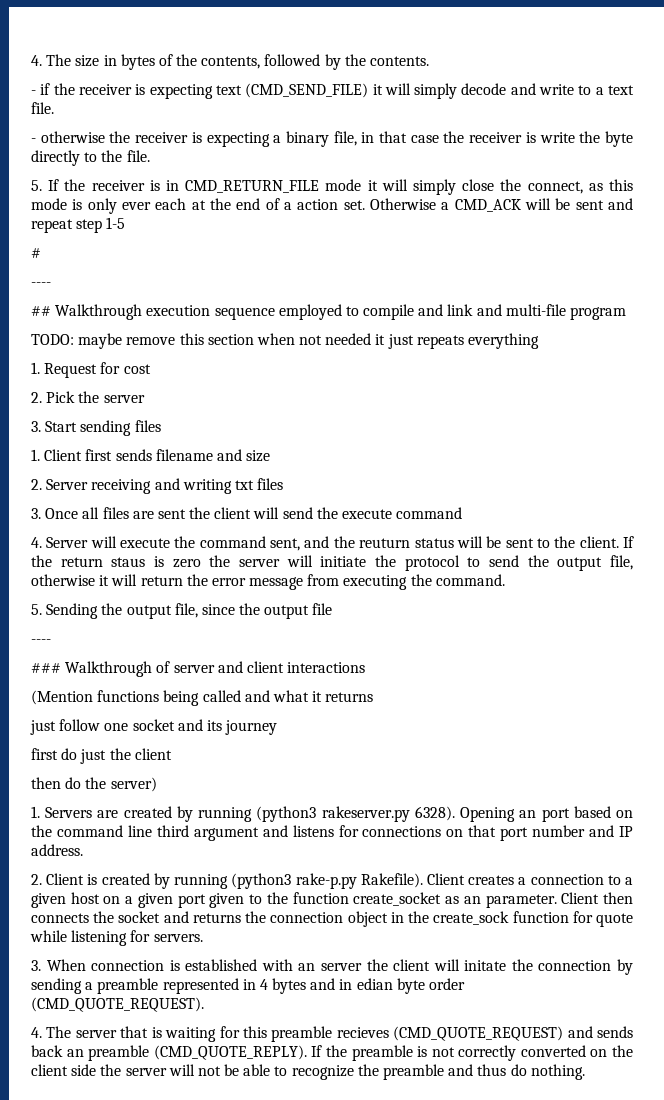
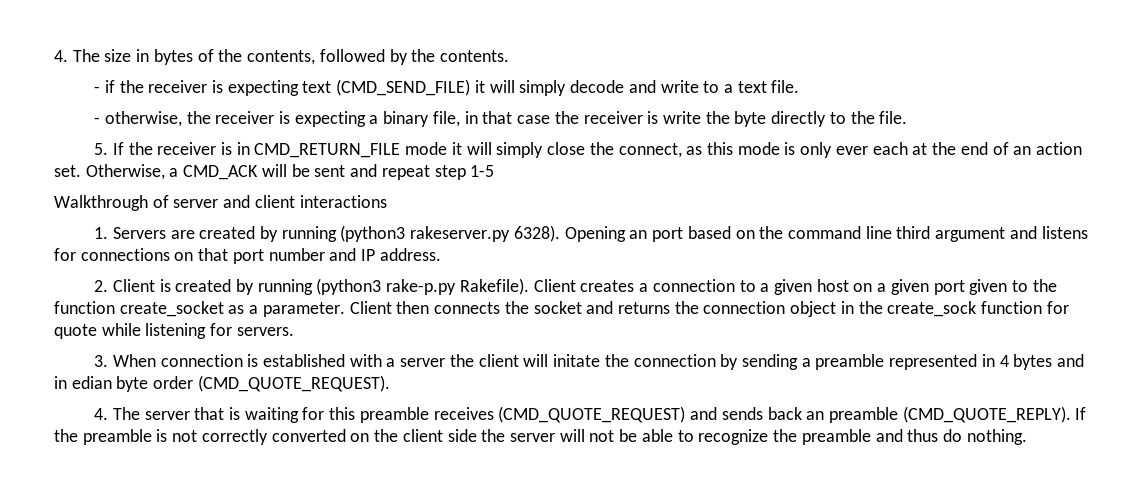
- - otherwise the receiver is expecting a binary file, in that case the receiver is write the byte directly to the file.
+ - otherwise, the receiver is expecting a binary file, in that case the receiver is write the byte directly to the file.
- 5. If the receiver is in CMD_RETURN_FILE mode it will simply close the connect, as this mode is only ever each at the end of a action set.
+ 5. If the receiver is in CMD_RETURN_FILE mode it will simply close the connect, as this mode is only ever each at the end of an action set.
- Otherwise a CMD_ACK will be sent and repeat step 1-5
+ Otherwise, a CMD_ACK will be sent and repeat step 1-5
- #
- ----
- ## Walkthrough execution sequence employed to compile and link and multi-file program
- TODO: maybe remove this section when not needed it just repeats everything
- 1. Request for cost
- 2. Pick the server
- 3. Start sending files
- 1. Client first sends filename and size
- 2. Server receiving and writing txt files
- 3. Once all files are sent the client will send the execute command
- 4. Server will execute the command sent, and the reuturn status will be sent to the client. If the return staus is zero the server will initiate the protocol to send the output file, otherwise it will return the error message from executing the command.
- 5. Sending the output file, since the output file
- ----
- ### Walkthrough of server and client interactions
+ Walkthrough of server and client interactions
- (Mention functions being called and what it returns
- just follow one socket and its journey
- first do just the client
- then do the server)
- Client creates a connection to a given host on a given port given to the function create_socket as an parameter.
+ Client creates a connection to a given host on a given port given to the function create_socket as a parameter.
- 3. When connection is established with an server the client will initate the connection by sending a preamble represented in 4 bytes and in edian byte order (CMD_QUOTE_REQUEST).
+ 3. When connection is established with a server the client will initate the connection by sending a preamble represented in 4 bytes and in edian byte order (CMD_QUOTE_REQUEST).
- 4. The server that is waiting for this preamble recieves (CMD_QUOTE_REQUEST) and sends back an preamble (CMD_QUOTE_REPLY).
+ 4. The server that is waiting for this preamble receives (CMD_QUOTE_REQUEST) and sends back an preamble (CMD_QUOTE_REPLY).

